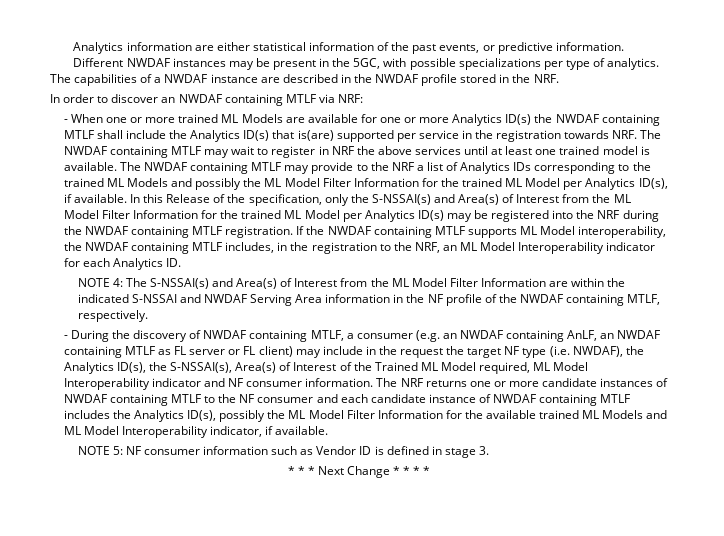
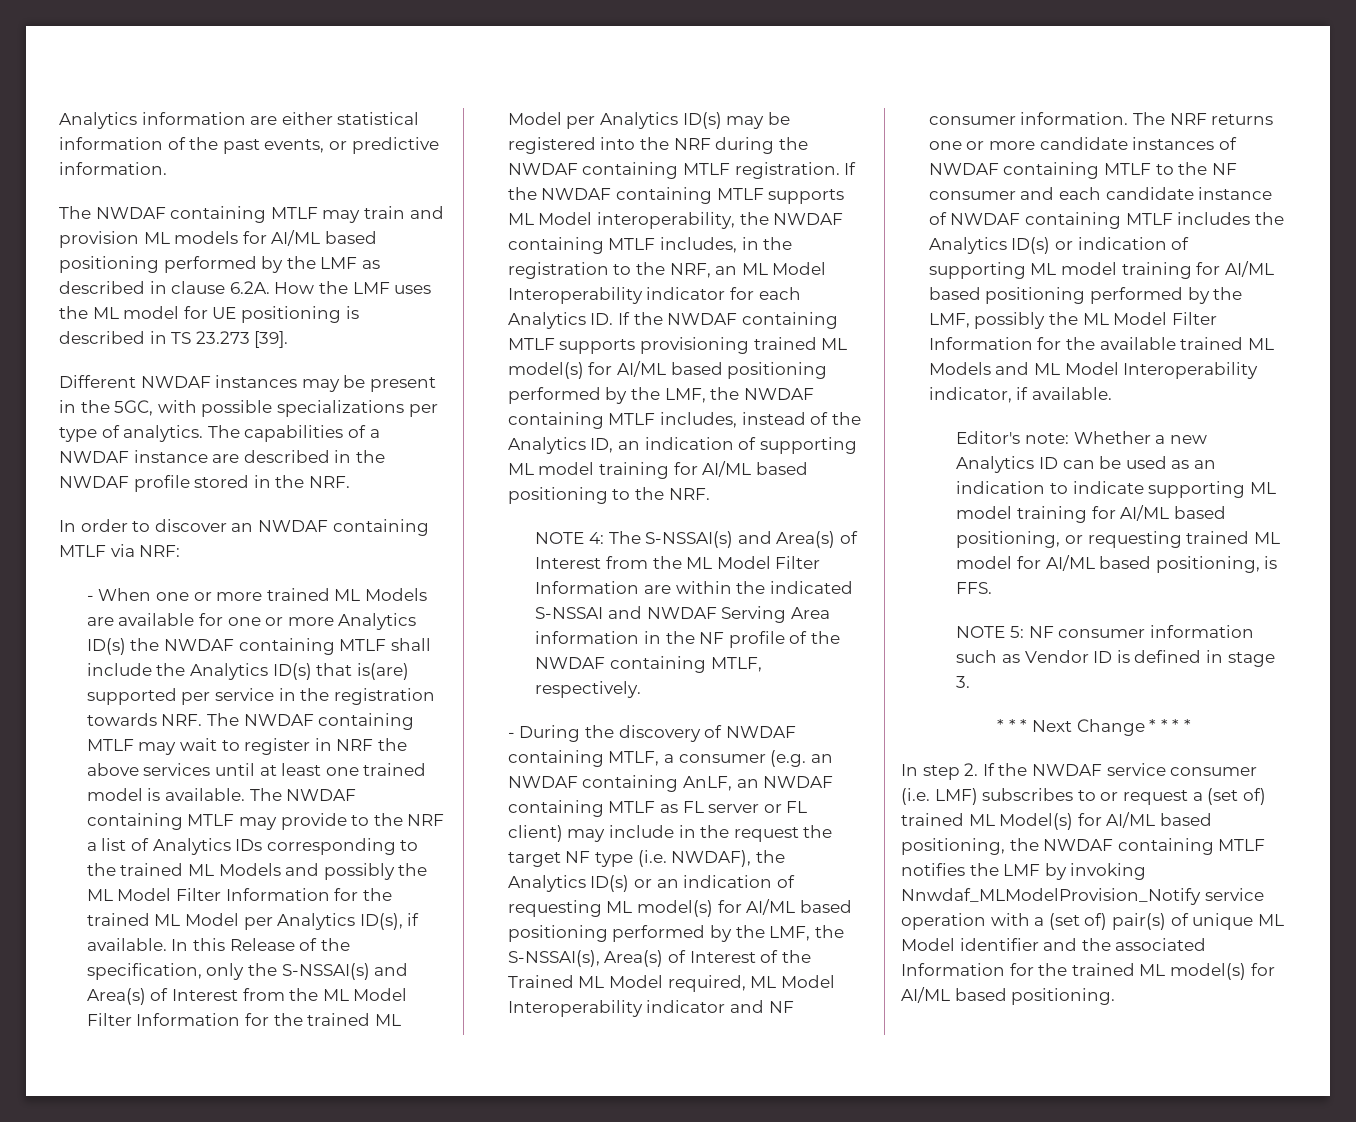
+ The NWDAF containing MTLF may train and provision ML models for AI/ML based positioning performed by the LMF as described in clause 6.2A. How the LMF uses the ML model for UE positioning is described in TS 23.273 [39].
- If the NWDAF containing MTLF supports ML Model interoperability, the NWDAF containing MTLF includes, in the registration to the NRF, an ML Model Interoperability indicator for each Analytics ID.
+ If the NWDAF containing MTLF supports ML Model interoperability, the NWDAF containing MTLF includes, in the registration to the NRF, an ML Model Interoperability indicator for each Analytics ID. If the NWDAF containing MTLF supports provisioning trained ML model(s) for AI/ML based positioning performed by the LMF, the NWDAF containing MTLF includes, instead of the Analytics ID, an indication of supporting ML model training for AI/ML based positioning to the NRF.
- - During the discovery of NWDAF containing MTLF, a consumer (e.g. an NWDAF containing AnLF, an NWDAF containing MTLF as FL server or FL client) may include in the request the target NF type (i.e. NWDAF), the Analytics ID(s), the S-NSSAI(s), Area(s) of Interest of the Trained ML Model required, ML Model Interoperability indicator and NF consumer information.
+ - During the discovery of NWDAF containing MTLF, a consumer (e.g. an NWDAF containing AnLF, an NWDAF containing MTLF as FL server or FL client) may include in the request the target NF type (i.e. NWDAF), the Analytics ID(s) or an indication of requesting ML model(s) for AI/ML based positioning performed by the LMF, the S-NSSAI(s), Area(s) of Interest of the Trained ML Model required, ML Model Interoperability indicator and NF consumer information.
- The NRF returns one or more candidate instances of NWDAF containing MTLF to the NF consumer and each candidate instance of NWDAF containing MTLF includes the Analytics ID(s), possibly the ML Model Filter Information for the available trained ML Models and ML Model Interoperability indicator, if available.
+ The NRF returns one or more candidate instances of NWDAF containing MTLF to the NF consumer and each candidate instance of NWDAF containing MTLF includes the Analytics ID(s) or indication of supporting ML model training for AI/ML based positioning performed by the LMF, possibly the ML Model Filter Information for the available trained ML Models and ML Model Interoperability indicator, if available.
+ Editor's note: Whether a new Analytics ID can be used as an indication to indicate supporting ML model training for AI/ML based positioning, or requesting trained ML model for AI/ML based positioning, is FFS.
+ In step 2. If the NWDAF service consumer (i.e. LMF) subscribes to or request a (set of) trained ML Model(s) for AI/ML based positioning, the NWDAF containing MTLF notifies the LMF by invoking Nnwdaf_MLModelProvision_Notify service operation with a (set of) pair(s) of unique ML Model identifier and the associated Information for the trained ML model(s) for AI/ML based positioning.

